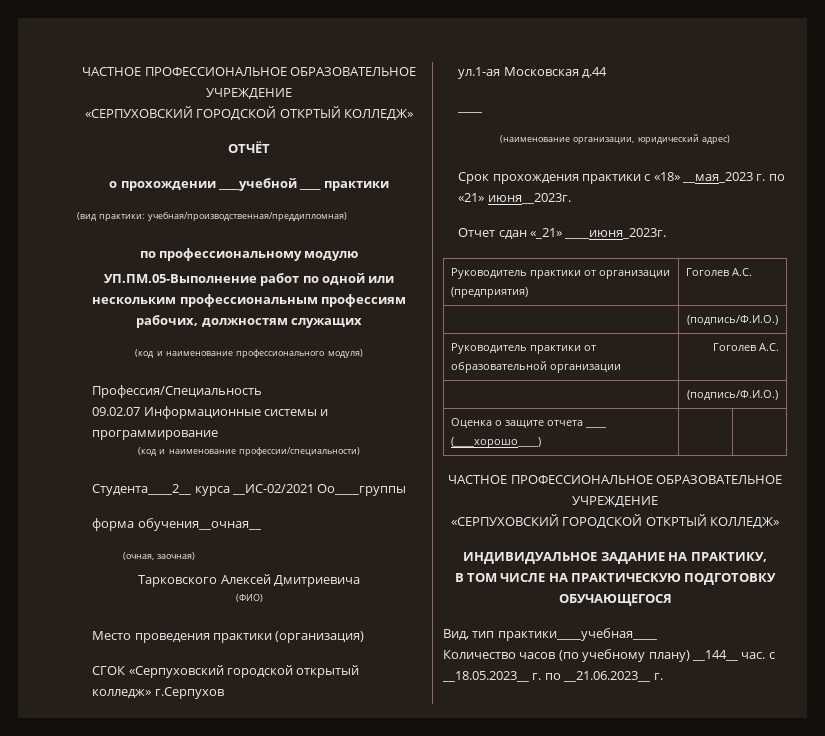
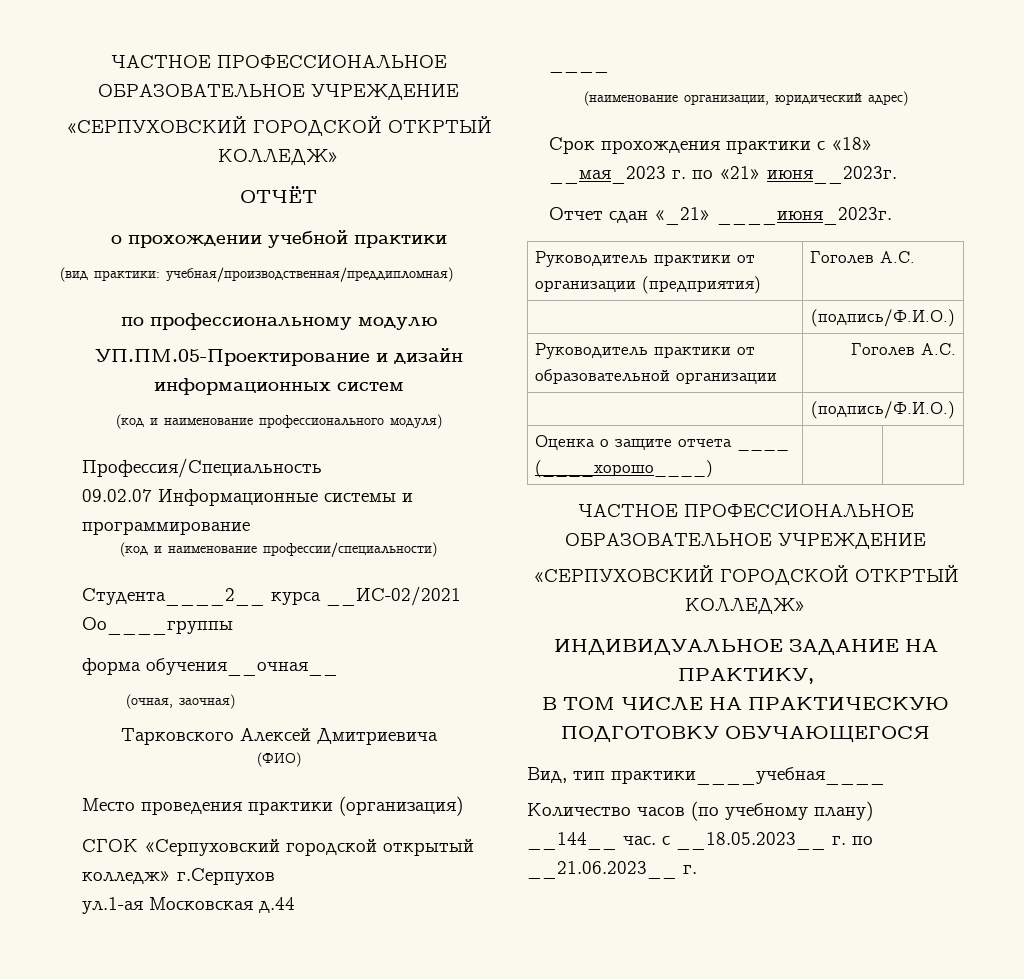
- о прохождении ____учебной ____ практики
+ о прохождении учебной практики
- УП.ПМ.05-Выполнение работ по одной или нескольким профессиональным профессиям рабочих, должностям служащих
+ УП.ПМ.05-Проектирование и дизайн информационных систем

